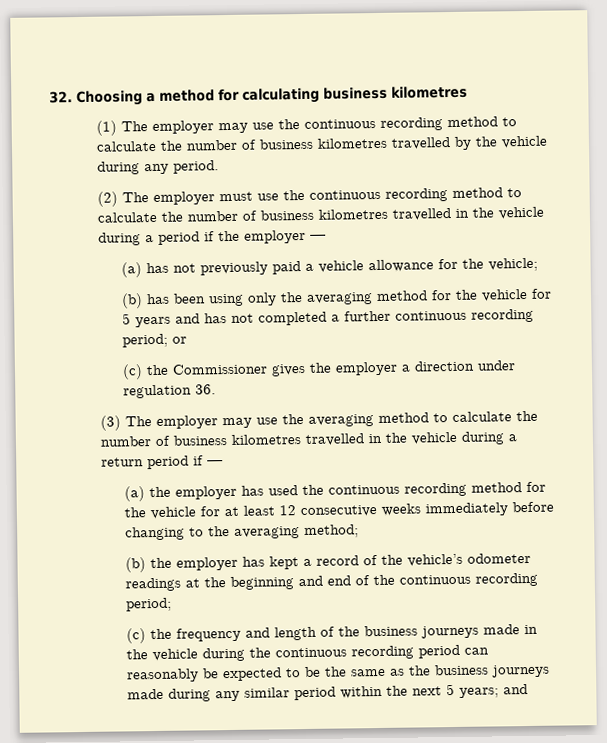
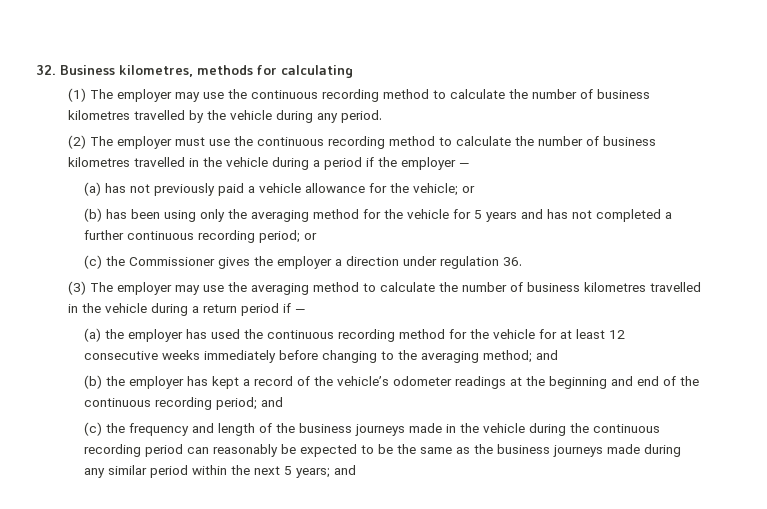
- 32. Choosing a method for calculating business kilometres
+ 32. Business kilometres, methods for calculating
- (a) has not previously paid a vehicle allowance for the vehicle;
+ (a) has not previously paid a vehicle allowance for the vehicle; or
- (a) the employer has used the continuous recording method for the vehicle for at least 12 consecutive weeks immediately before changing to the averaging method;
+ (a) the employer has used the continuous recording method for the vehicle for at least 12 consecutive weeks immediately before changing to the averaging method; and
- (b) the employer has kept a record of the vehicle’s odometer readings at the beginning and end of the continuous recording period;
+ (b) the employer has kept a record of the vehicle’s odometer readings at the beginning and end of the continuous recording period; and

